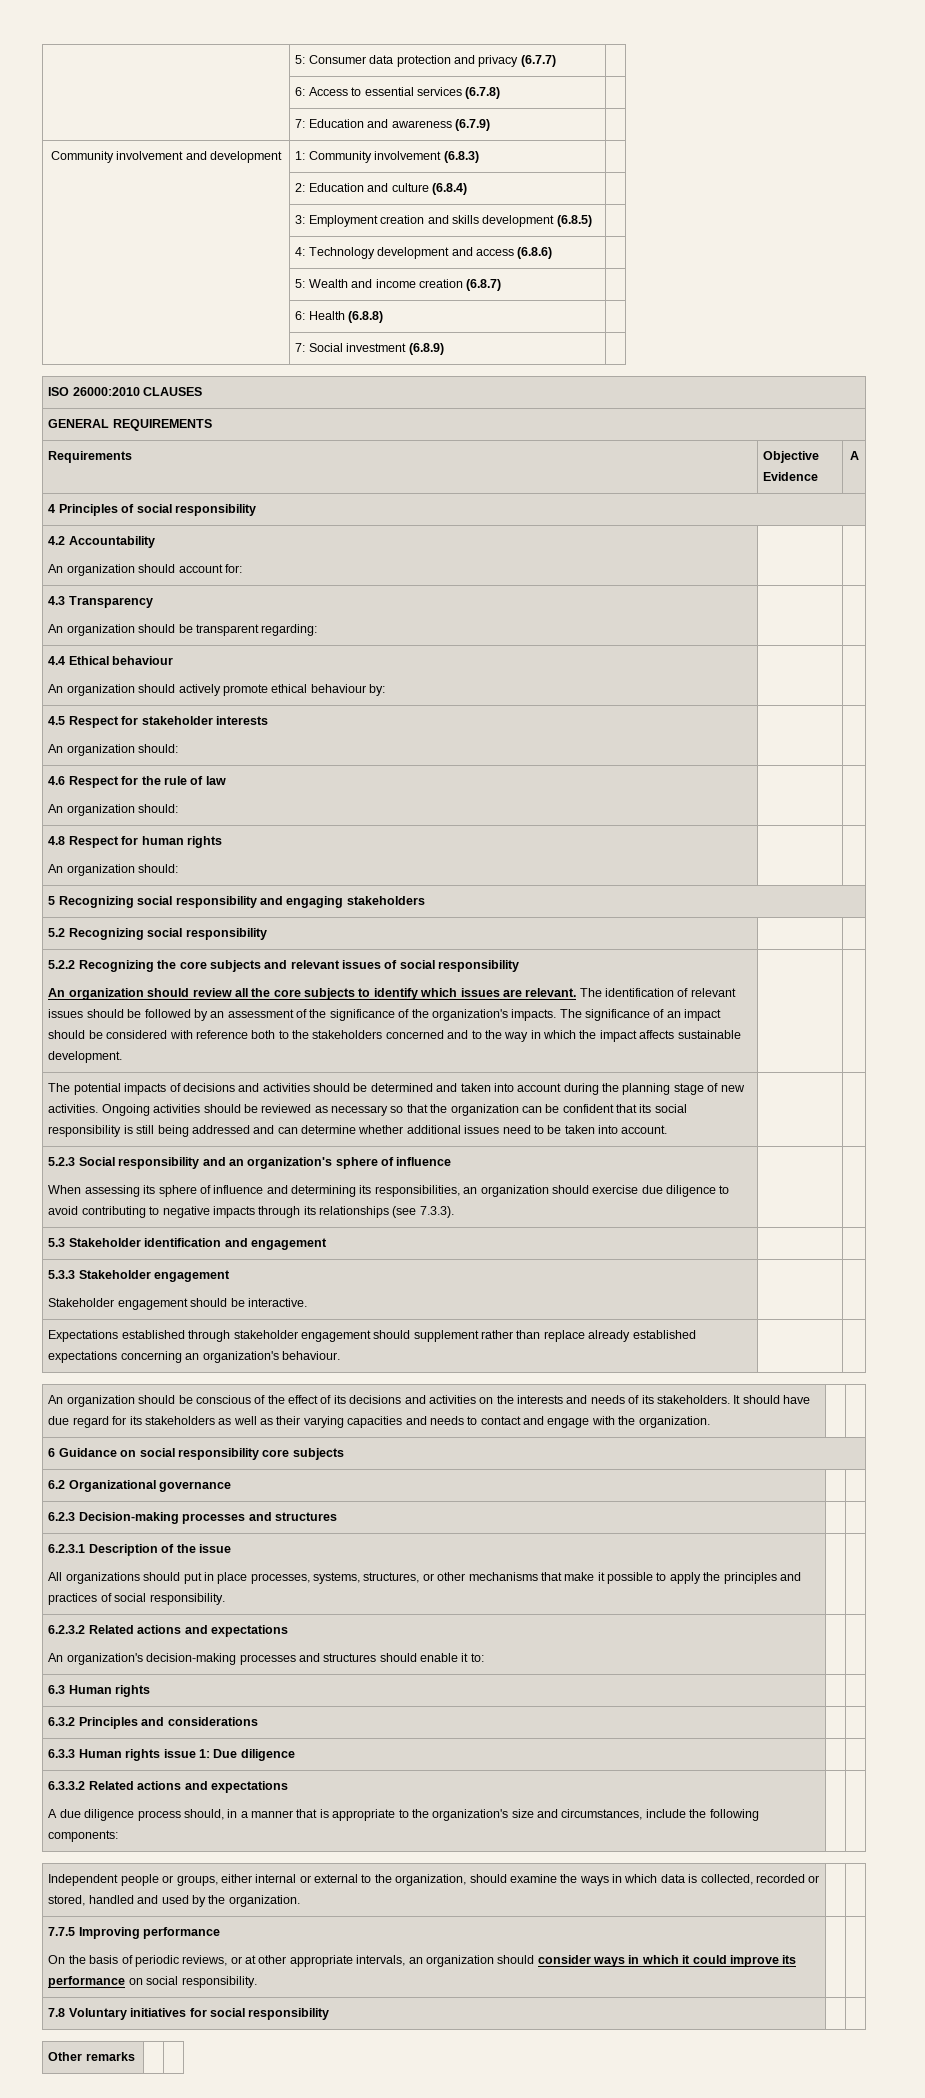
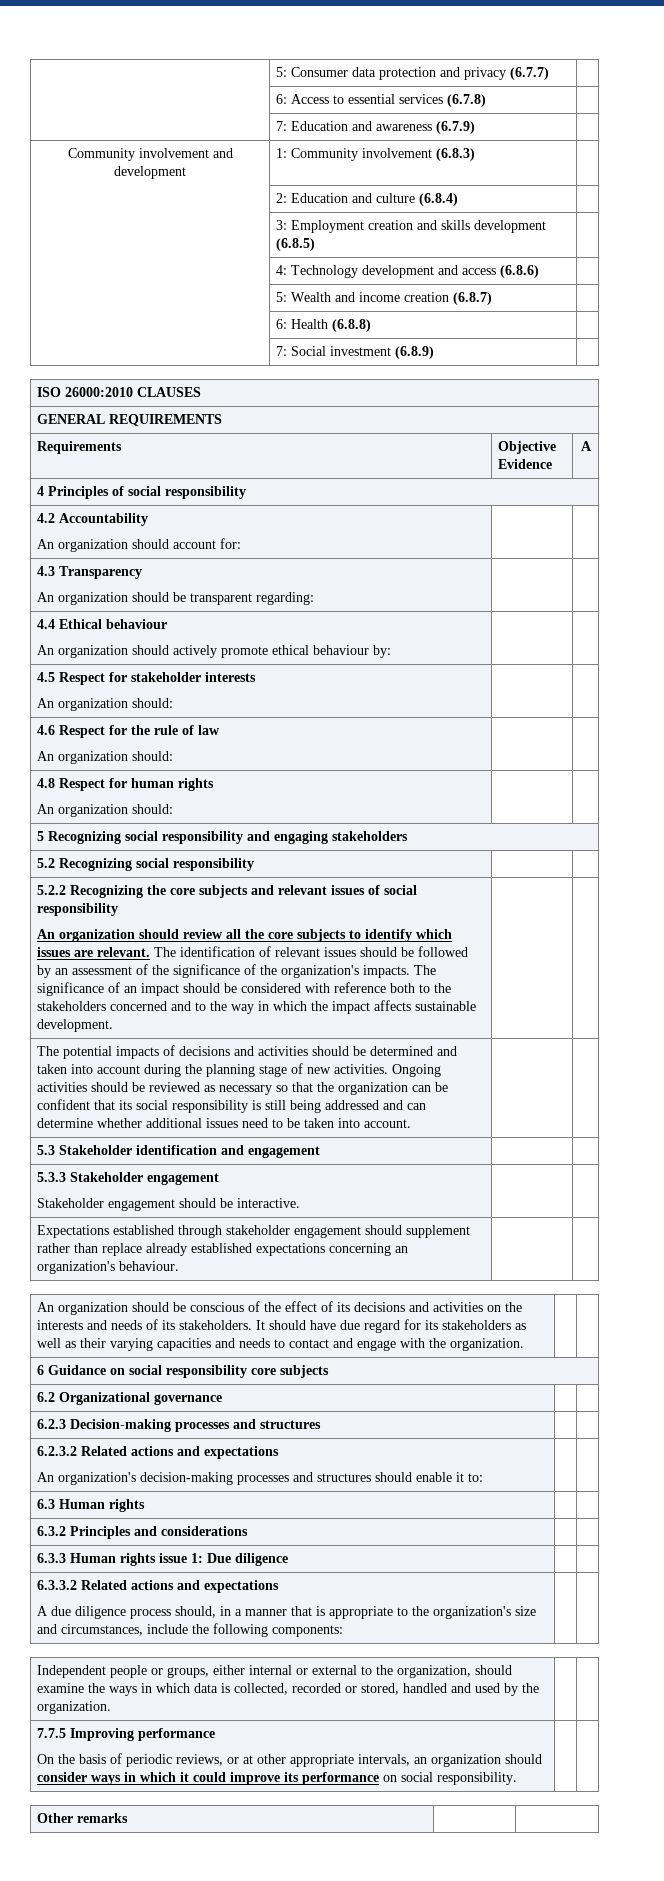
- 5.2.3 Social responsibility and an organization's sphere of influence
- When assessing its sphere of influence and determining its responsibilities, an organization should exercise due diligence to avoid contributing to negative impacts through its relationships (see 7.3.3). | |
- 6.2.3.1 Description of the issue
- All organizations should put in place processes, systems, structures, or other mechanisms that make it possible to apply the principles and practices of social responsibility. | |
- 7.8 Voluntary initiatives for social responsibility | |

